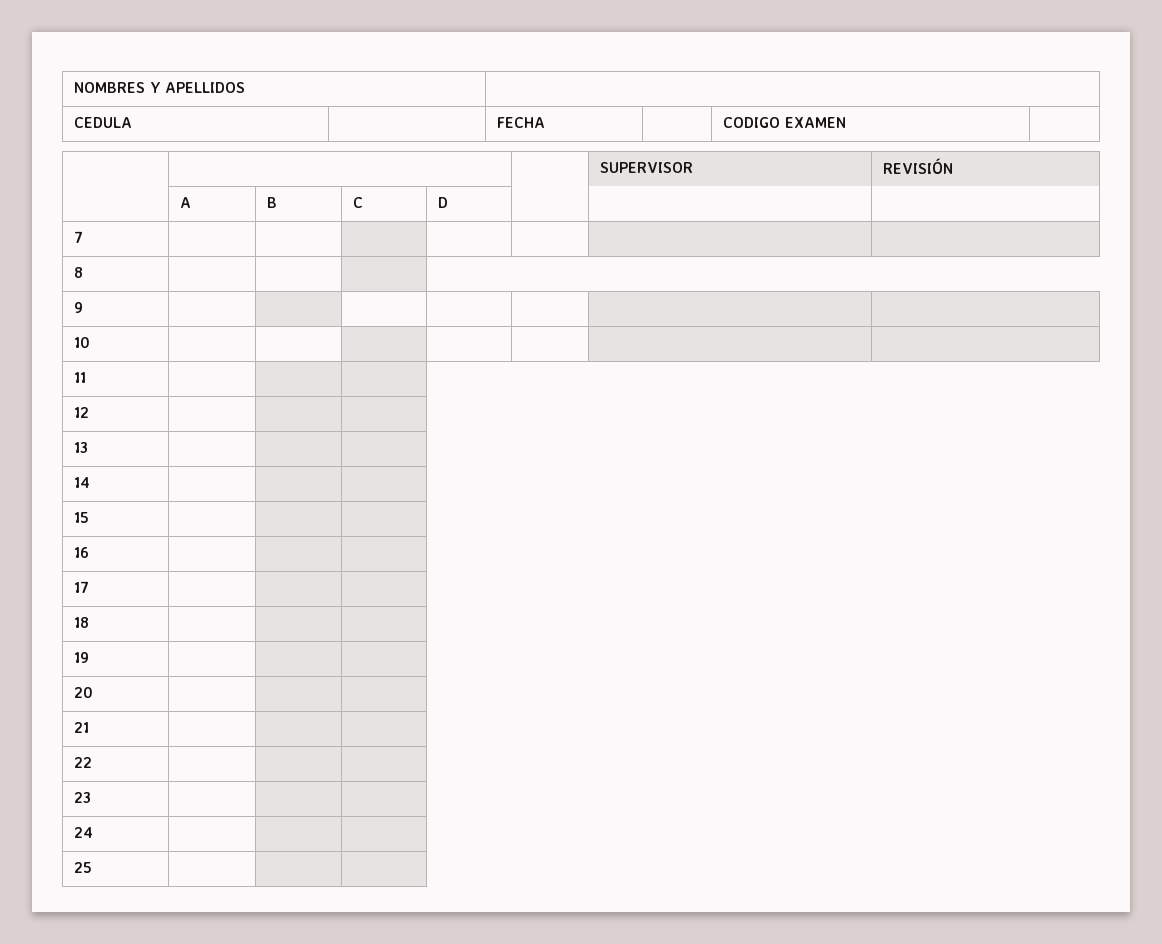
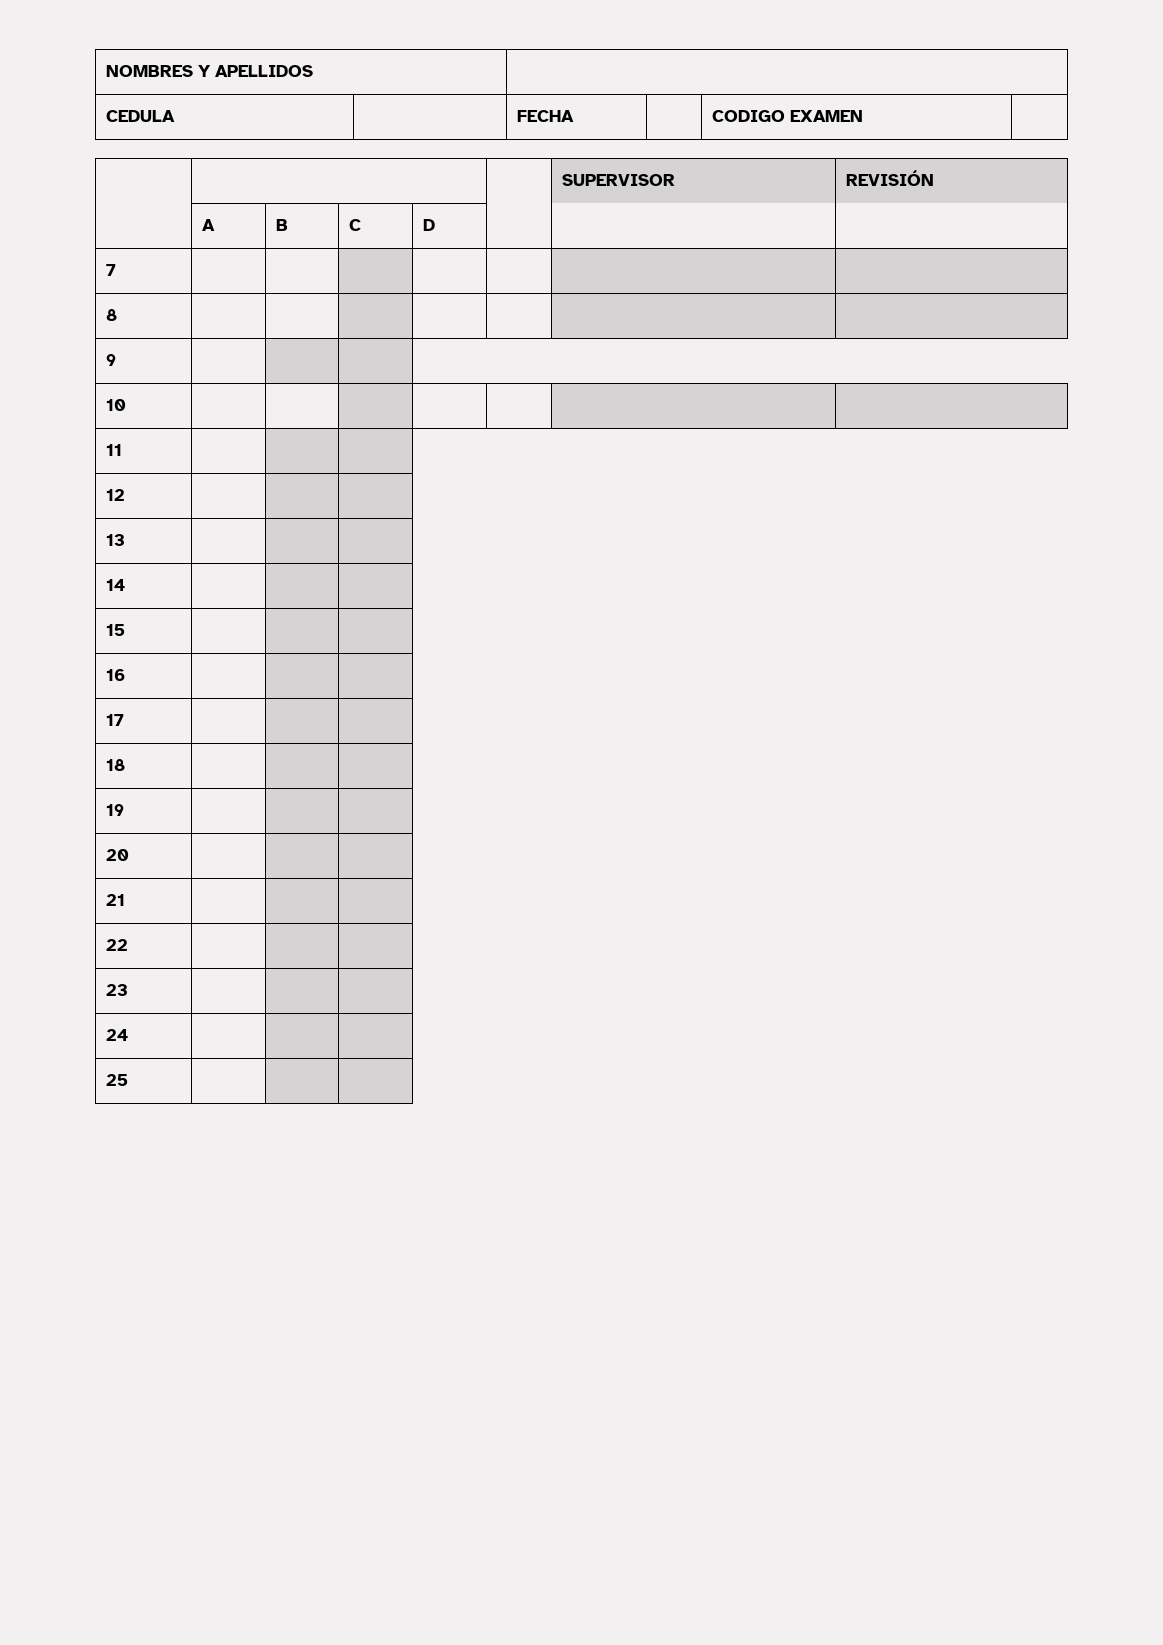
- 8 | | |
- 9 | | | | | | |
+ 8 | | | | | | |
+ 9 | | |

